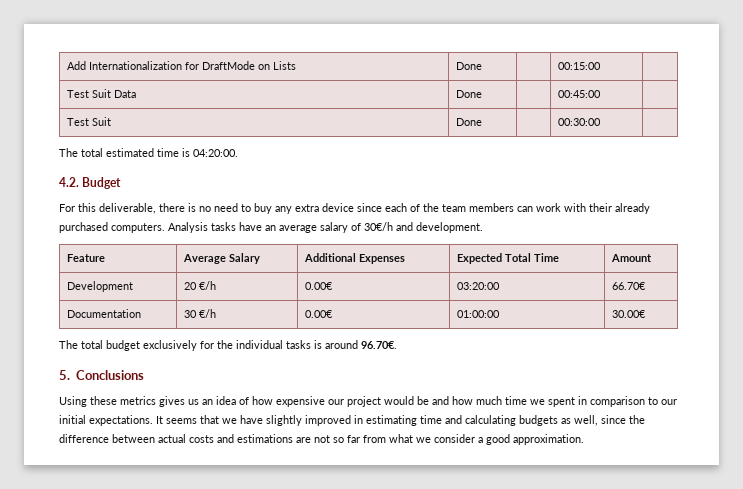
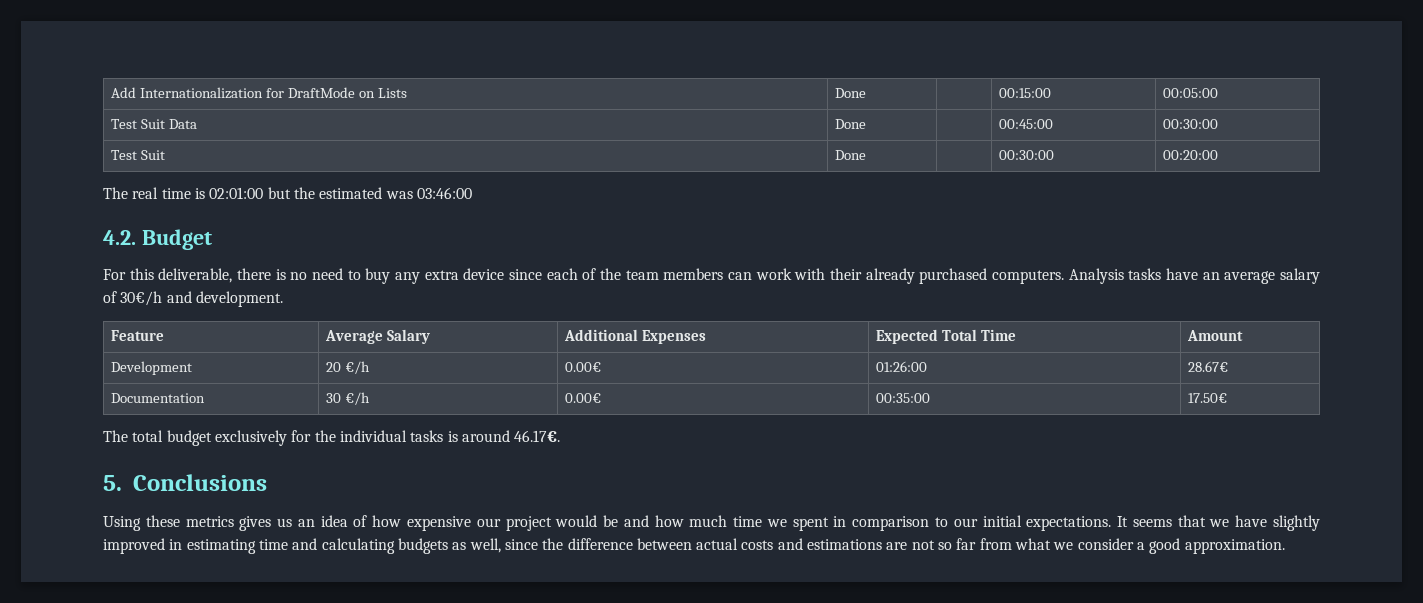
- Add Internationalization for DraftMode on Lists | Done | | 00:15:00 |
+ Add Internationalization for DraftMode on Lists | Done | | 00:15:00 | 00:05:00
- Test Suit Data | Done | | 00:45:00 |
+ Test Suit Data | Done | | 00:45:00 | 00:30:00
- Test Suit | Done | | 00:30:00 |
- The total estimated time is 04:20:00.
+ Test Suit | Done | | 00:30:00 | 00:20:00
+ The real time is 02:01:00 but the estimated was 03:46:00
- Development | 20 €/h | 0.00€ | 03:20:00 | 66.70€
+ Development | 20 €/h | 0.00€ | 01:26:00 | 28.67€
- Documentation | 30 €/h | 0.00€ | 01:00:00 | 30.00€
+ Documentation | 30 €/h | 0.00€ | 00:35:00 | 17.50€
- The total budget exclusively for the individual tasks is around 96.70€.
+ The total budget exclusively for the individual tasks is around 46.17€.

